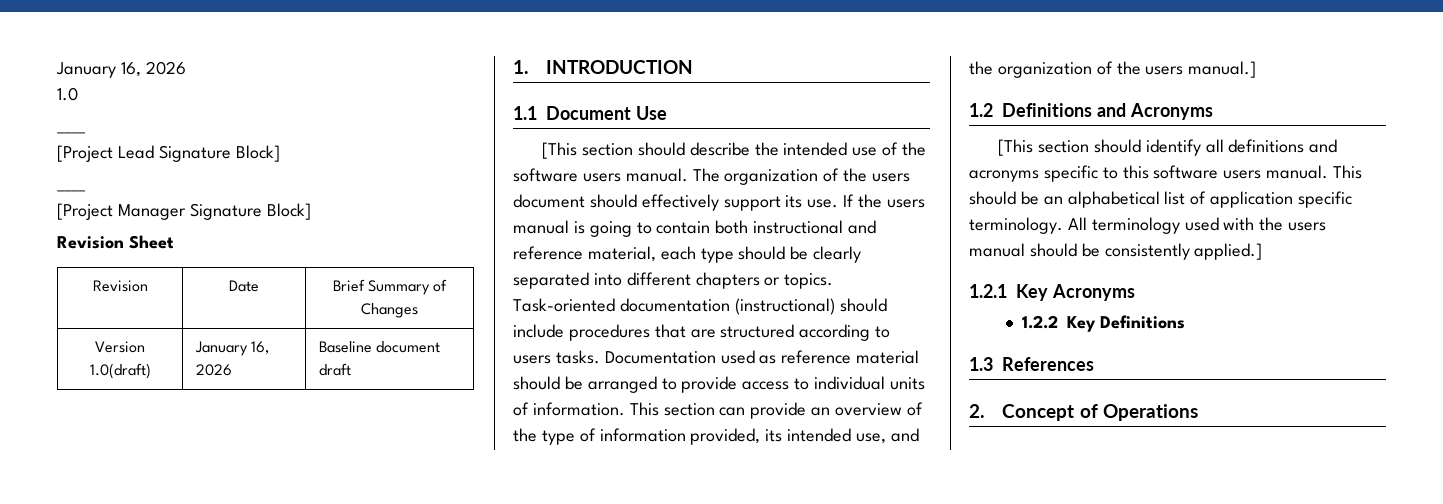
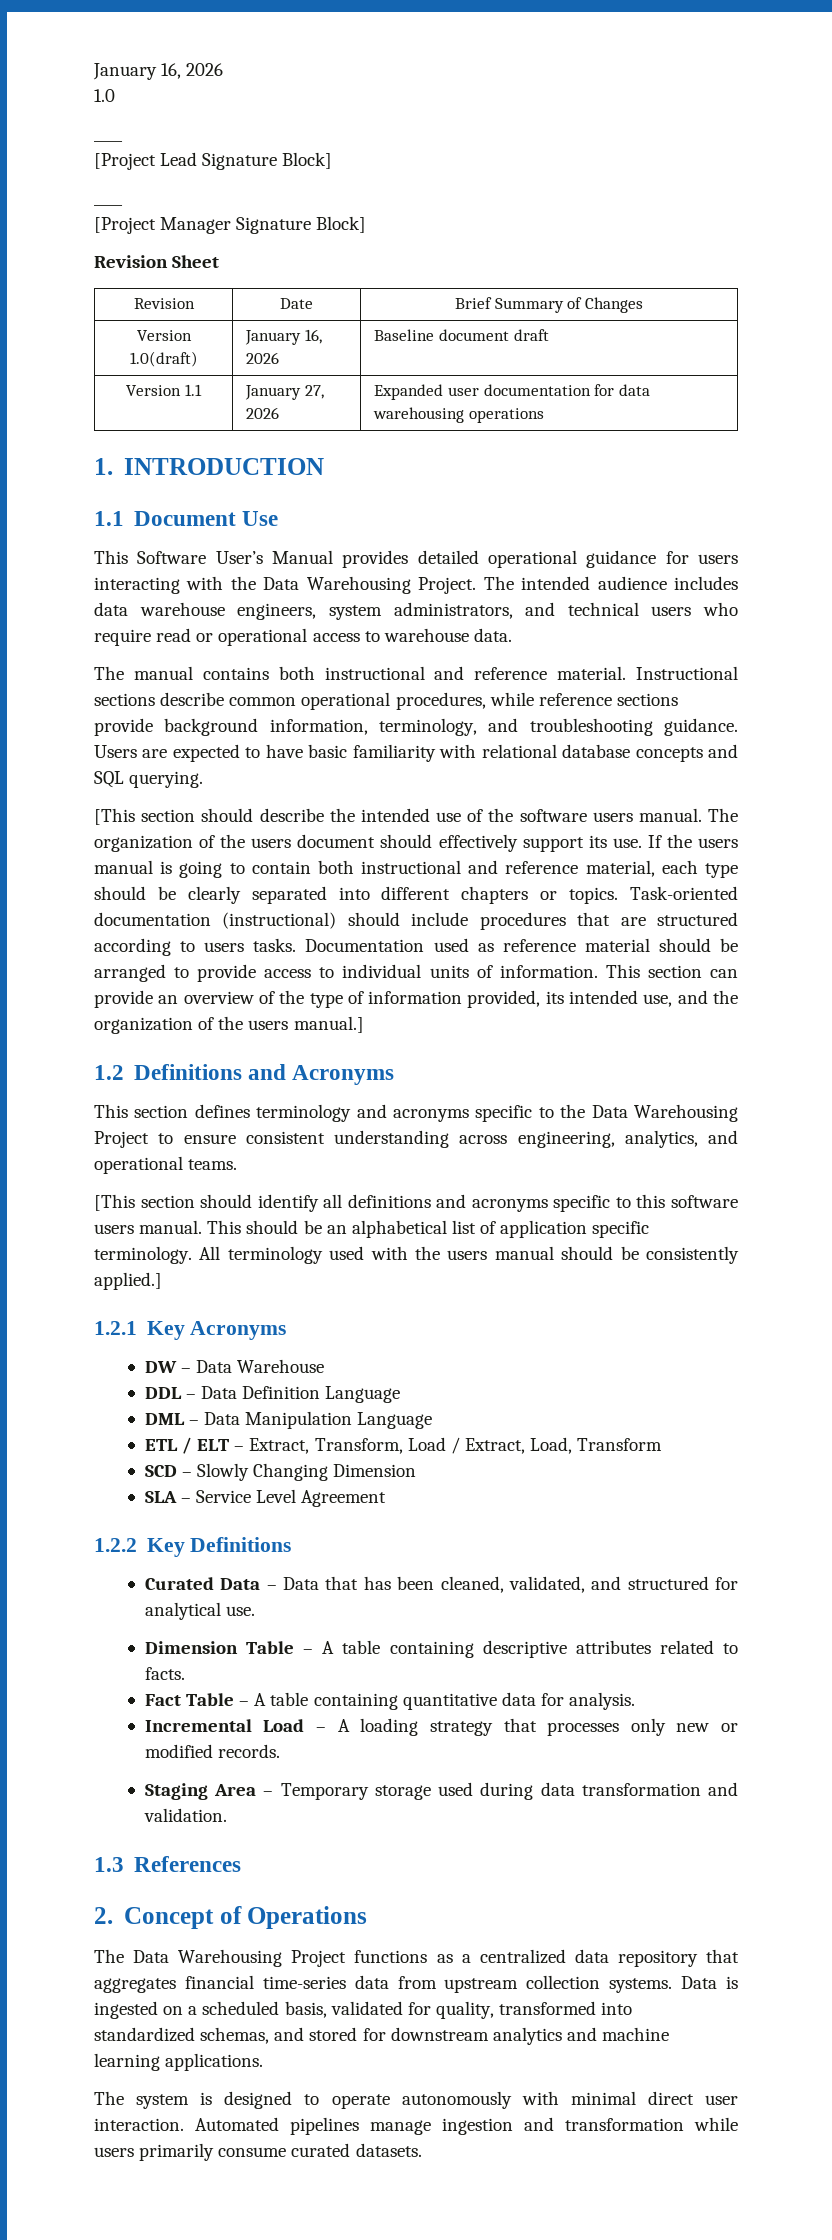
+ Version 1.1 | January 27, 2026 | Expanded user documentation for data warehousing operations
+ This Software User’s Manual provides detailed operational guidance for users interacting with the Data Warehousing Project. The intended audience includes data warehouse engineers, system administrators, and technical users who require read or operational access to warehouse data.
+ The manual contains both instructional and reference material. Instructional sections describe common operational procedures, while reference sections provide background information, terminology, and troubleshooting guidance. Users are expected to have basic familiarity with relational database concepts and SQL querying.
+ This section defines terminology and acronyms specific to the Data Warehousing Project to ensure consistent understanding across engineering, analytics, and operational teams.
+ DW – Data Warehouse
+ DDL – Data Definition Language
+ DML – Data Manipulation Language
+ ETL / ELT – Extract, Transform, Load / Extract, Load, Transform
+ SCD – Slowly Changing Dimension
+ SLA – Service Level Agreement
  1.2.2 Key Definitions
+ Curated Data – Data that has been cleaned, validated, and structured for analytical use.
+ Dimension Table – A table containing descriptive attributes related to facts.
+ Fact Table – A table containing quantitative data for analysis.
+ Incremental Load – A loading strategy that processes only new or modified records.
+ Staging Area – Temporary storage used during data transformation and validation.
+ The Data Warehousing Project functions as a centralized data repository that aggregates financial time-series data from upstream collection systems. Data is ingested on a scheduled basis, validated for quality, transformed into standardized schemas, and stored for downstream analytics and machine learning applications.
+ The system is designed to operate autonomously with minimal direct user interaction. Automated pipelines manage ingestion and transformation while users primarily consume curated datasets.

